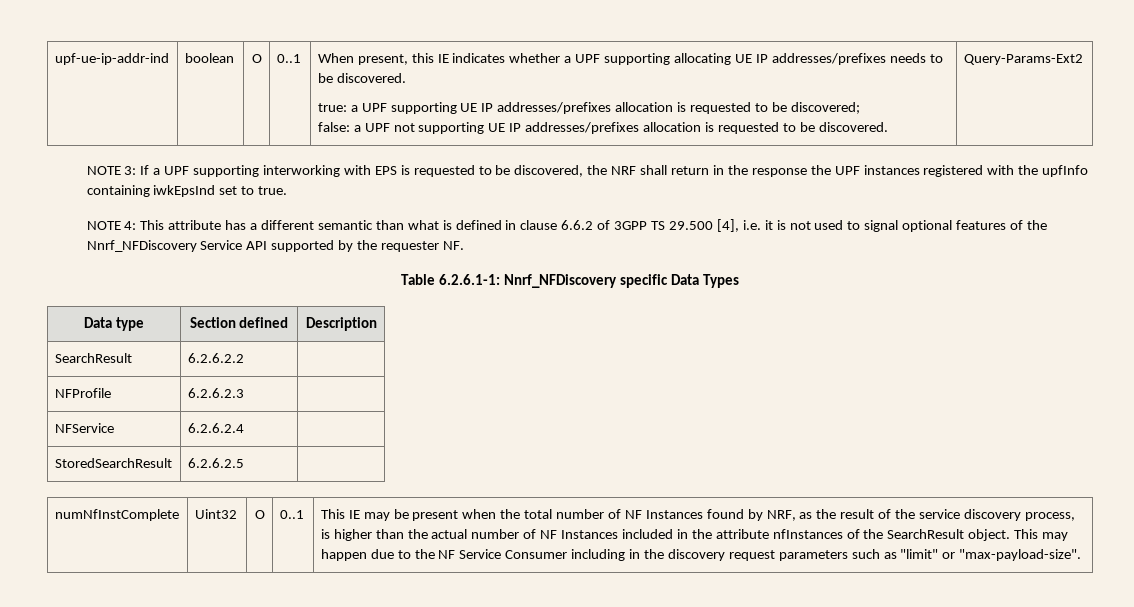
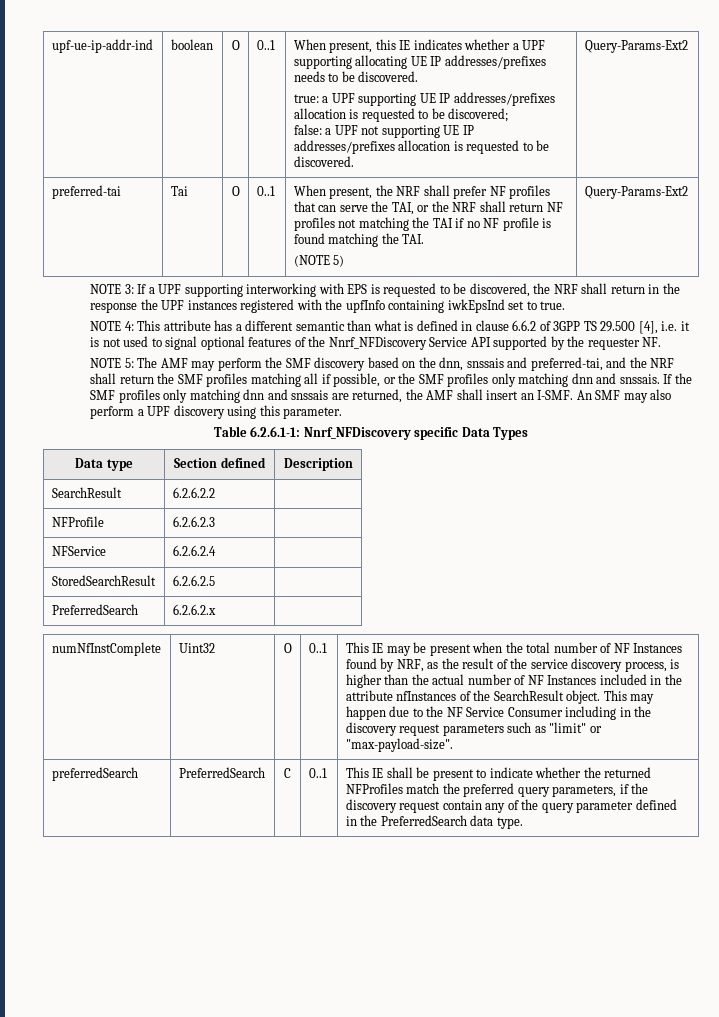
+ preferred-tai | Tai | O | 0..1 | When present, the NRF shall prefer NF profiles that can serve the TAI, or the NRF shall return NF profiles not matching the TAI if no NF profile is found matching the TAI.
+ (NOTE 5) | Query-Params-Ext2
+ NOTE 5: The AMF may perform the SMF discovery based on the dnn, snssais and preferred-tai, and the NRF shall return the SMF profiles matching all if possible, or the SMF profiles only matching dnn and snssais. If the SMF profiles only matching dnn and snssais are returned, the AMF shall insert an I-SMF. An SMF may also perform a UPF discovery using this parameter.
+ PreferredSearch | 6.2.6.2.x |
+ preferredSearch | PreferredSearch | C | 0..1 | This IE shall be present to indicate whether the returned NFProfiles match the preferred query parameters, if the discovery request contain any of the query parameter defined in the PreferredSearch data type.

